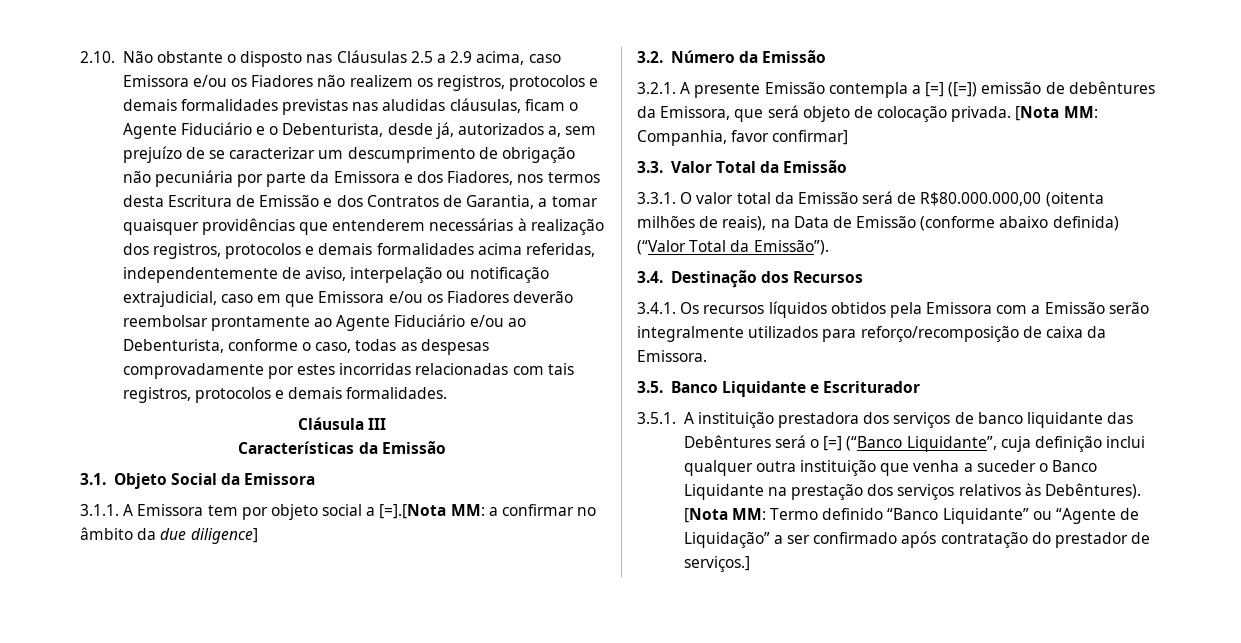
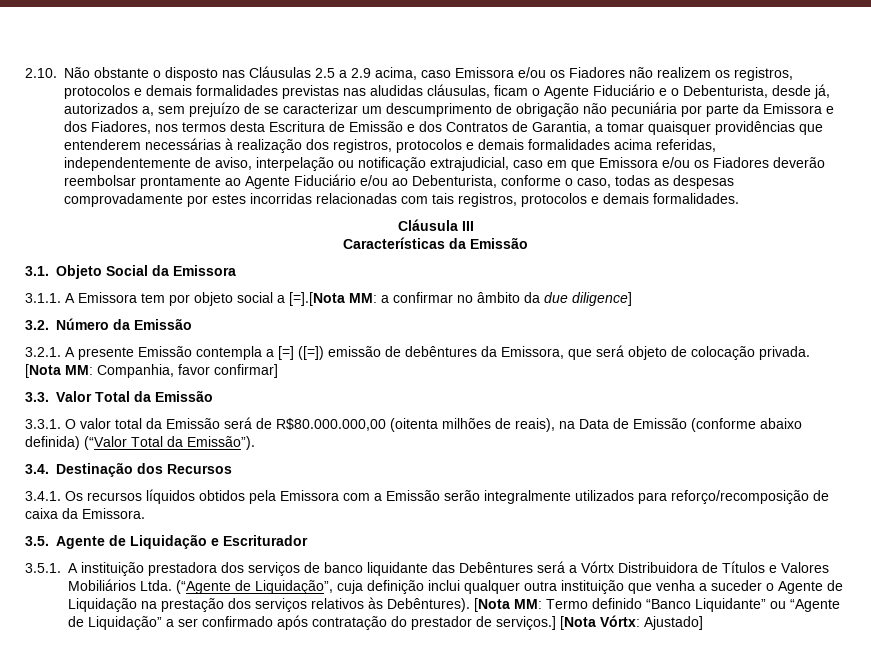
- 3.5. Banco Liquidante e Escriturador
+ 3.5. Agente de Liquidação e Escriturador
- 3.5.1. A instituição prestadora dos serviços de banco liquidante das Debêntures será o [=] (“Banco Liquidante”, cuja definição inclui qualquer outra instituição que venha a suceder o Banco Liquidante na prestação dos serviços relativos às Debêntures).
+ 3.5.1. A instituição prestadora dos serviços de banco liquidante das Debêntures será a Vórtx Distribuidora de Títulos e Valores Mobiliários Ltda. (“Agente de Liquidação”, cuja definição inclui qualquer outra instituição que venha a suceder o Agente de Liquidação na prestação dos serviços relativos às Debêntures).
+ [Nota Vórtx: Ajustado]

